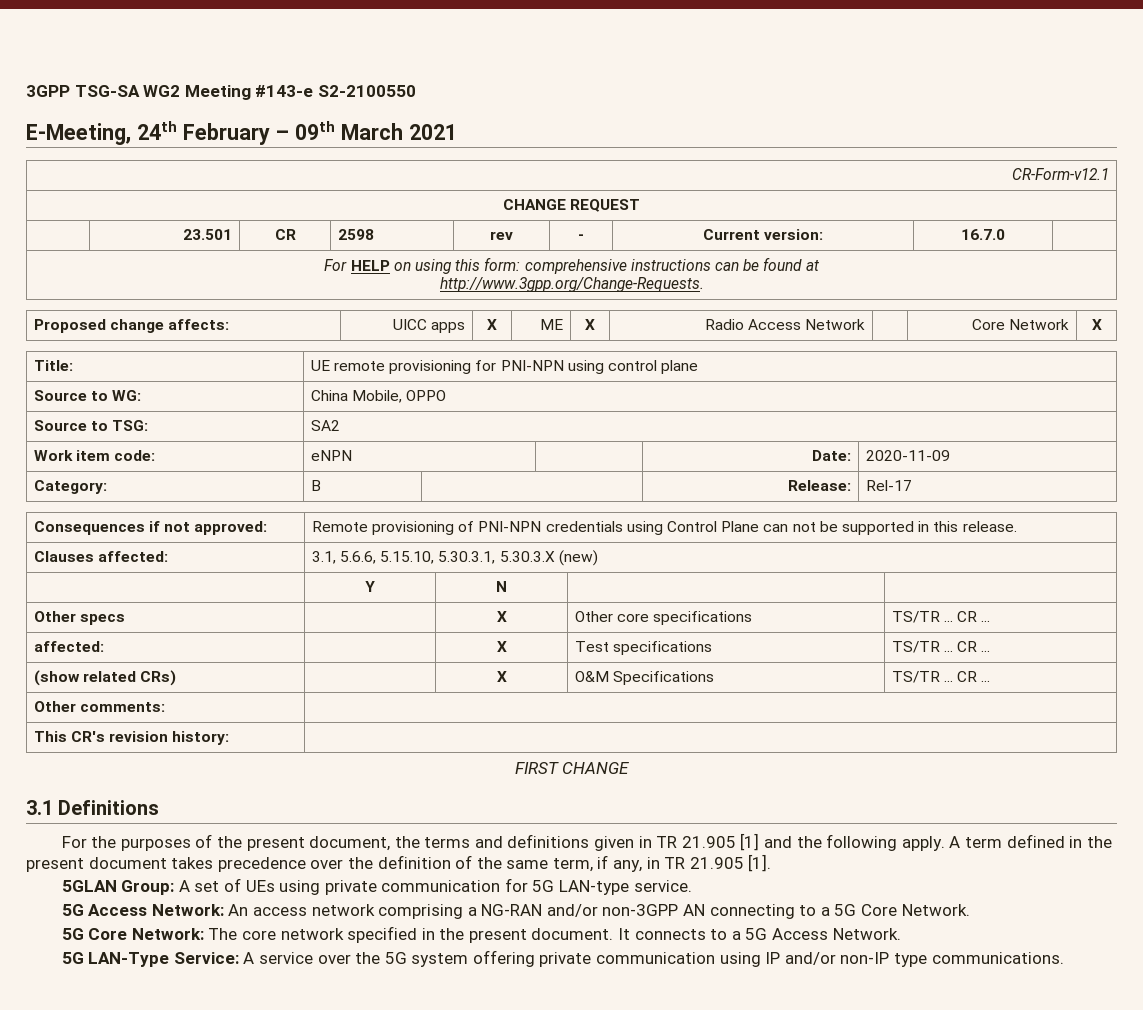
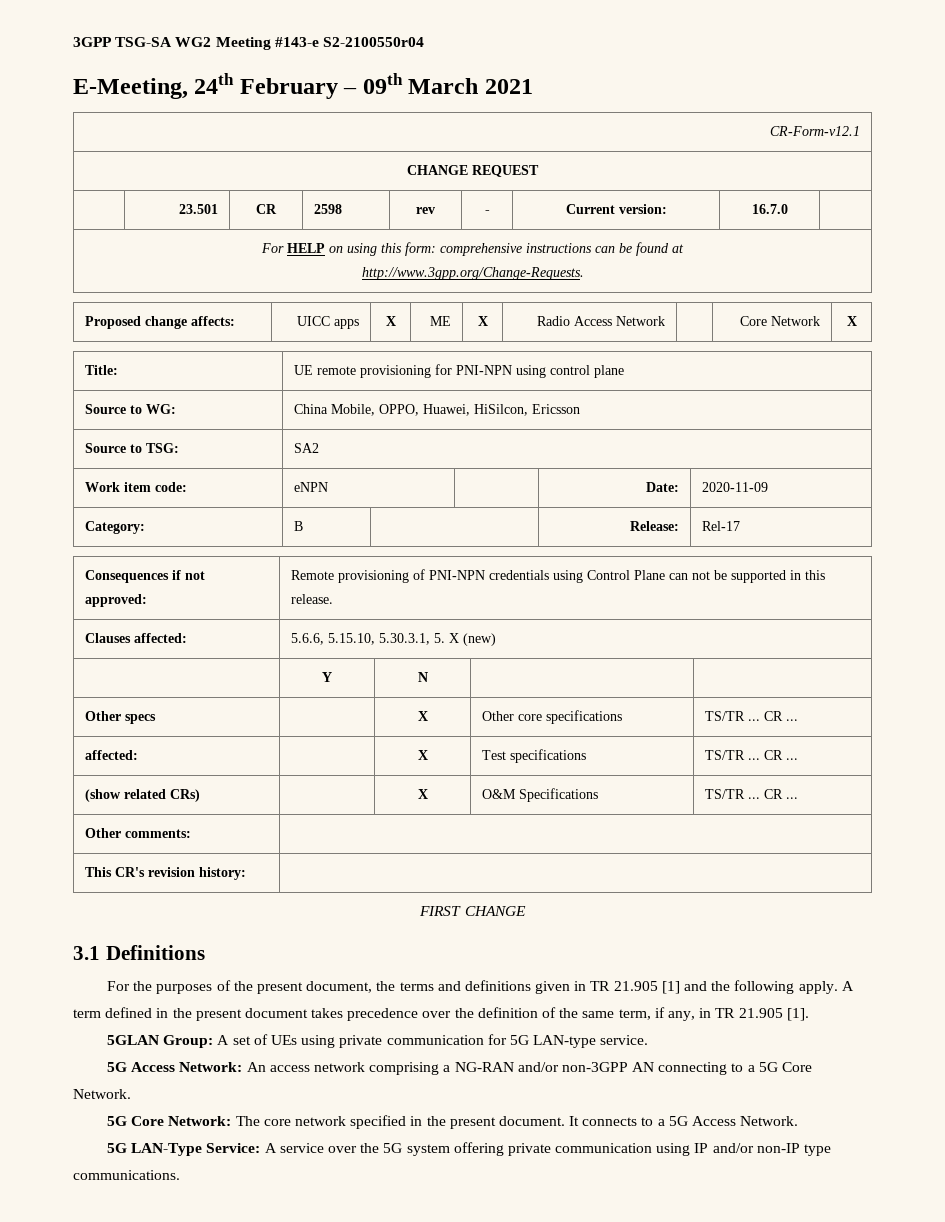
- 3GPP TSG-SA WG2 Meeting #143-e S2-2100550
+ 3GPP TSG-SA WG2 Meeting #143-e S2-2100550r04
- Source to WG: | China Mobile, OPPO
+ Source to WG: | China Mobile, OPPO, Huawei, HiSilcon, Ericsson
- Clauses affected: | 3.1, 5.6.6, 5.15.10, 5.30.3.1, 5.30.3.X (new)
+ Clauses affected: | 5.6.6, 5.15.10, 5.30.3.1, 5. X (new)

